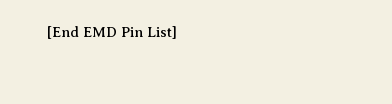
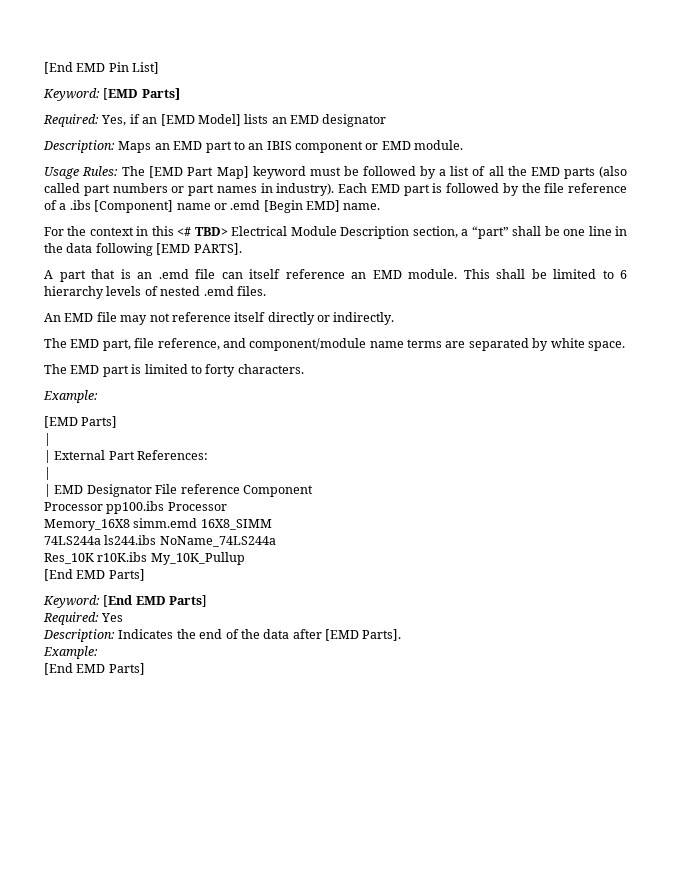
+ Keyword: [EMD Parts]
+ Required: Yes, if an [EMD Model] lists an EMD designator
+ Description: Maps an EMD part to an IBIS component or EMD module.
+ Usage Rules: The [EMD Part Map] keyword must be followed by a list of all the EMD parts (also called part numbers or part names in industry). Each EMD part is followed by the file reference of a .ibs [Component] name or .emd [Begin EMD] name.
+ For the context in this <# TBD> Electrical Module Description section, a “part” shall be one line in the data following [EMD PARTS].
+ A part that is an .emd file can itself reference an EMD module. This shall be limited to 6 hierarchy levels of nested .emd files.
+ An EMD file may not reference itself directly or indirectly.
+ The EMD part, file reference, and component/module name terms are separated by white space.
+ The EMD part is limited to forty characters.
+ Example:
+ [EMD Parts]
+ |
+ | External Part References:
+ |
+ | EMD Designator File reference Component
+ Processor pp100.ibs Processor
+ Memory_16X8 simm.emd 16X8_SIMM
+ 74LS244a ls244.ibs NoName_74LS244a
+ Res_10K r10K.ibs My_10K_Pullup
+ [End EMD Parts]
+ Keyword: [End EMD Parts]
+ Required: Yes
+ Description: Indicates the end of the data after [EMD Parts].
+ Example:
+ [End EMD Parts]

